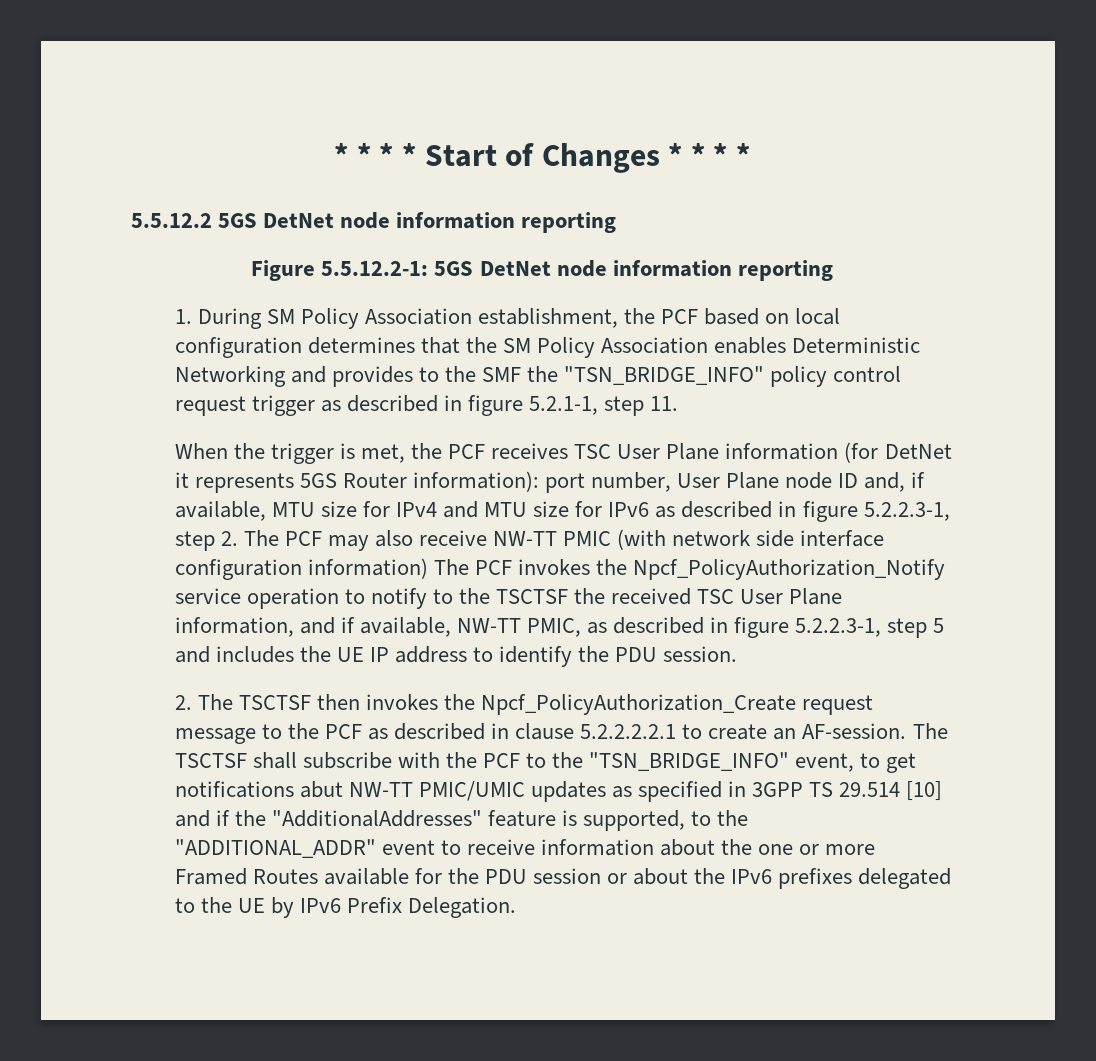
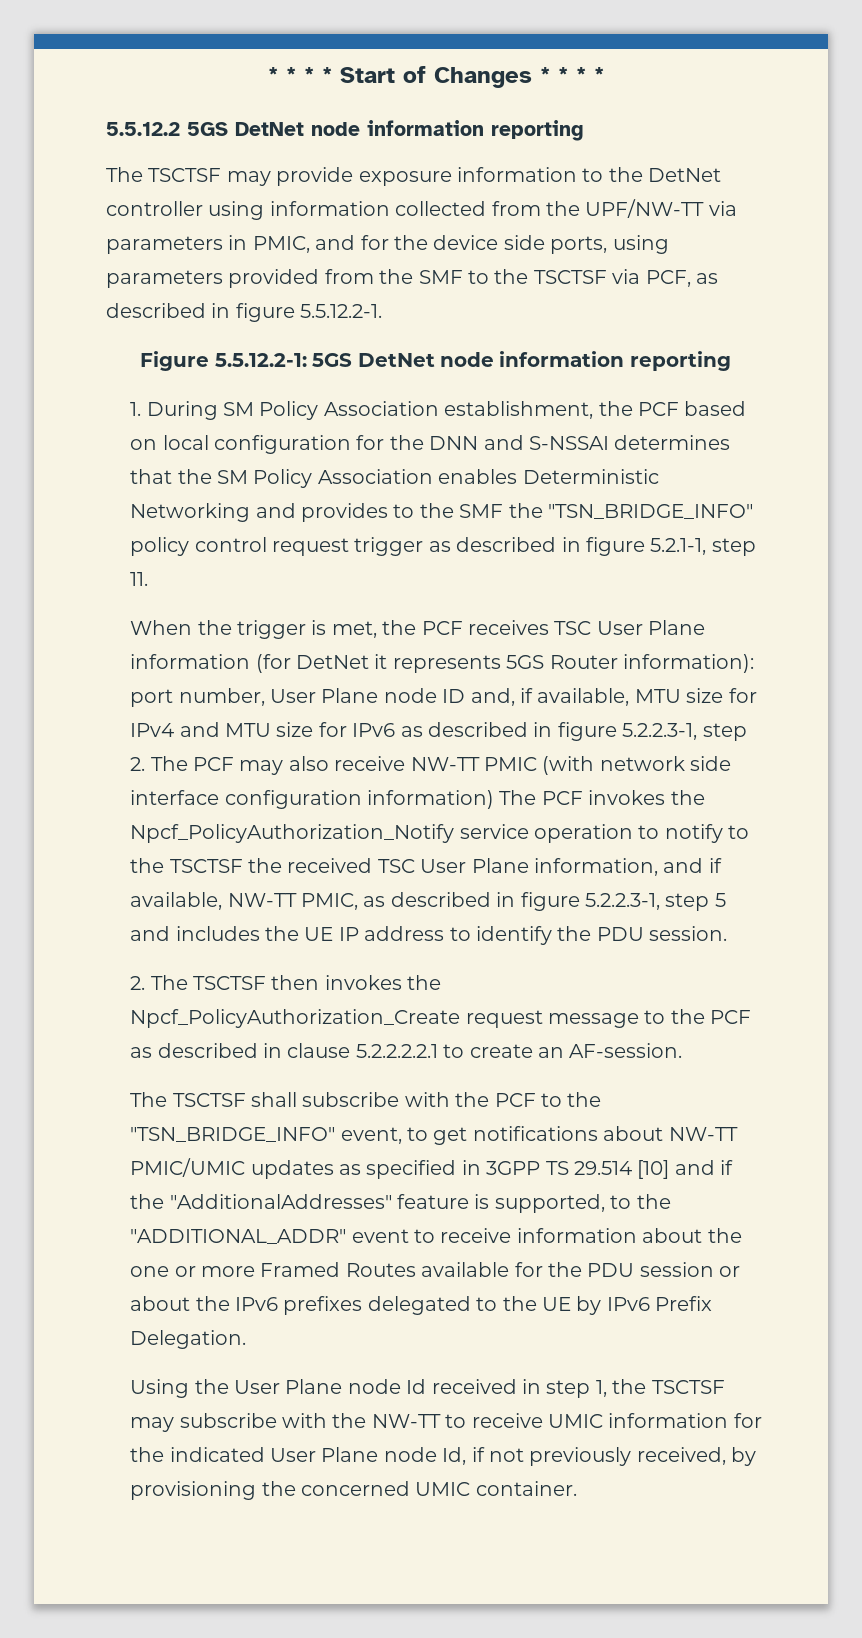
+ The TSCTSF may provide exposure information to the DetNet controller using information collected from the UPF/NW-TT via parameters in PMIC, and for the device side ports, using parameters provided from the SMF to the TSCTSF via PCF, as described in figure 5.5.12.2-1.
- 1. During SM Policy Association establishment, the PCF based on local configuration determines that the SM Policy Association enables Deterministic Networking and provides to the SMF the "TSN_BRIDGE_INFO" policy control request trigger as described in figure 5.2.1-1, step 11.
+ 1. During SM Policy Association establishment, the PCF based on local configuration for the DNN and S-NSSAI determines that the SM Policy Association enables Deterministic Networking and provides to the SMF the "TSN_BRIDGE_INFO" policy control request trigger as described in figure 5.2.1-1, step 11.
- 2. The TSCTSF then invokes the Npcf_PolicyAuthorization_Create request message to the PCF as described in clause 5.2.2.2.2.1 to create an AF-session. The TSCTSF shall subscribe with the PCF to the "TSN_BRIDGE_INFO" event, to get notifications abut NW-TT PMIC/UMIC updates as specified in 3GPP TS 29.514 [10] and if the "AdditionalAddresses" feature is supported, to the "ADDITIONAL_ADDR" event to receive information about the one or more Framed Routes available for the PDU session or about the IPv6 prefixes delegated to the UE by IPv6 Prefix Delegation.
+ 2. The TSCTSF then invokes the Npcf_PolicyAuthorization_Create request message to the PCF as described in clause 5.2.2.2.2.1 to create an AF-session.
+ The TSCTSF shall subscribe with the PCF to the "TSN_BRIDGE_INFO" event, to get notifications about NW-TT PMIC/UMIC updates as specified in 3GPP TS 29.514 [10] and if the "AdditionalAddresses" feature is supported, to the "ADDITIONAL_ADDR" event to receive information about the one or more Framed Routes available for the PDU session or about the IPv6 prefixes delegated to the UE by IPv6 Prefix Delegation.
+ Using the User Plane node Id received in step 1, the TSCTSF may subscribe with the NW-TT to receive UMIC information for the indicated User Plane node Id, if not previously received, by provisioning the concerned UMIC container.

